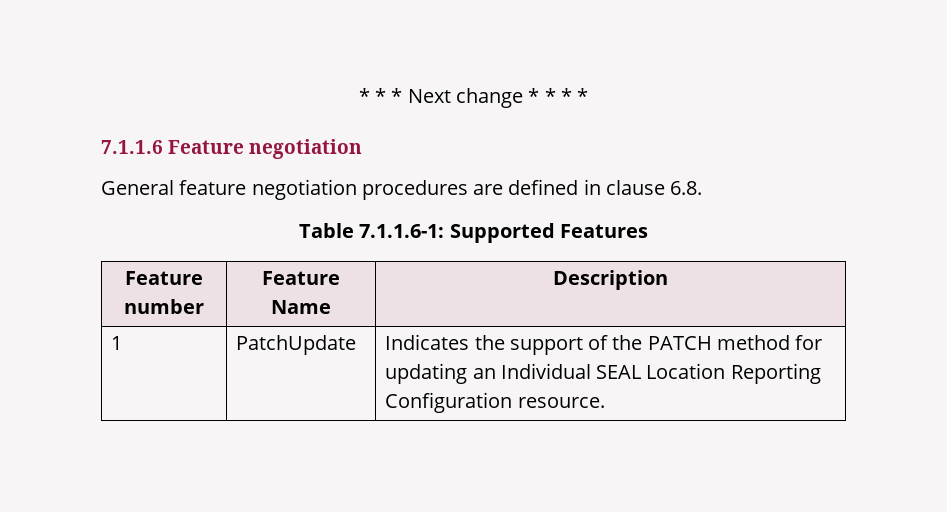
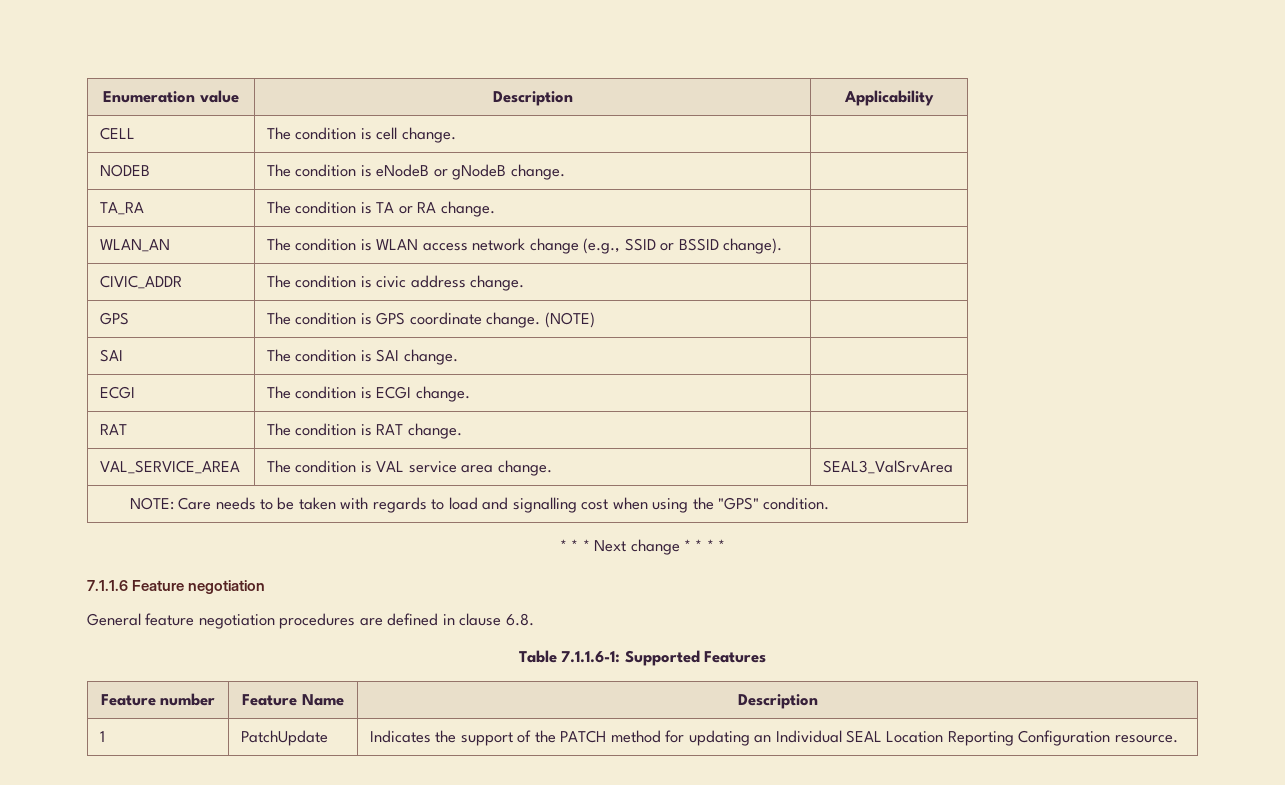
+ Enumeration value | Description | Applicability
+ CELL | The condition is cell change. |
+ NODEB | The condition is eNodeB or gNodeB change. |
+ TA_RA | The condition is TA or RA change. |
+ WLAN_AN | The condition is WLAN access network change (e.g., SSID or BSSID change). |
+ CIVIC_ADDR | The condition is civic address change. |
+ GPS | The condition is GPS coordinate change. (NOTE) |
+ SAI | The condition is SAI change. |
+ ECGI | The condition is ECGI change. |
+ RAT | The condition is RAT change. |
+ VAL_SERVICE_AREA | The condition is VAL service area change. | SEAL3_ValSrvArea
+ NOTE: Care needs to be taken with regards to load and signalling cost when using the "GPS" condition.

